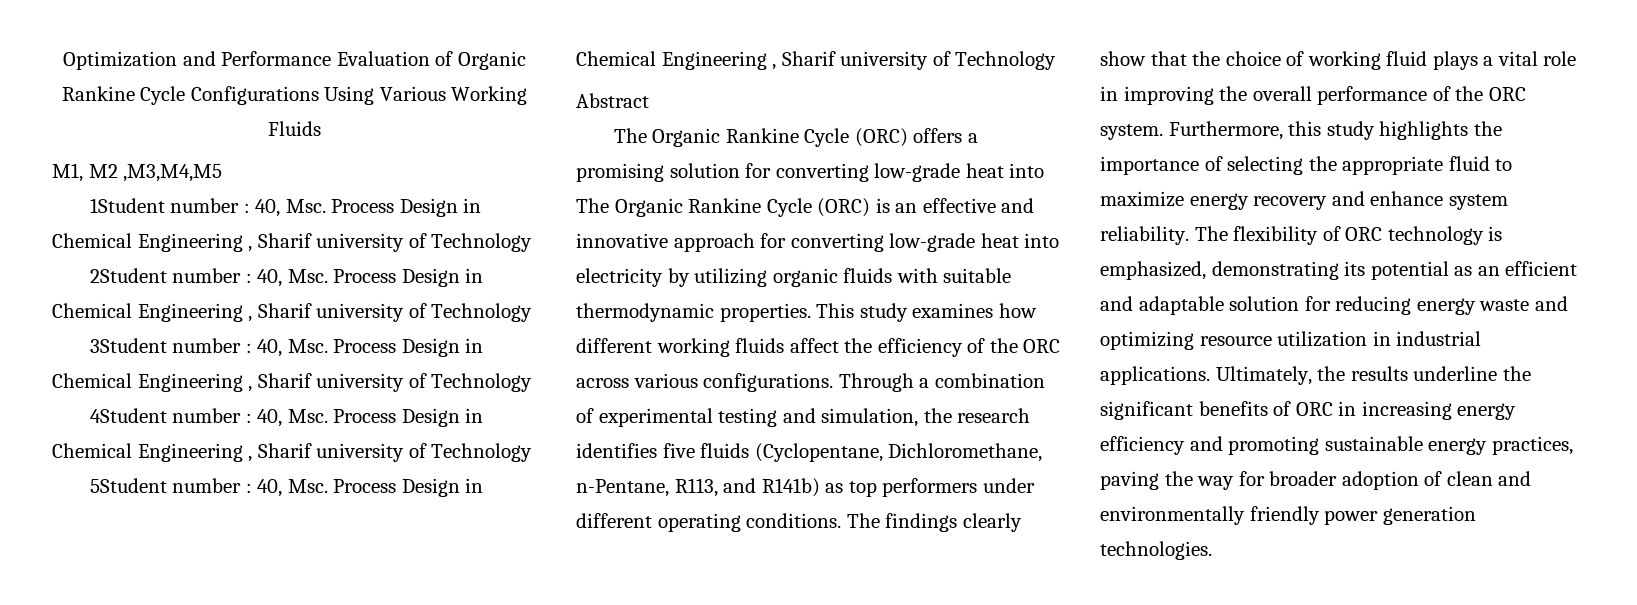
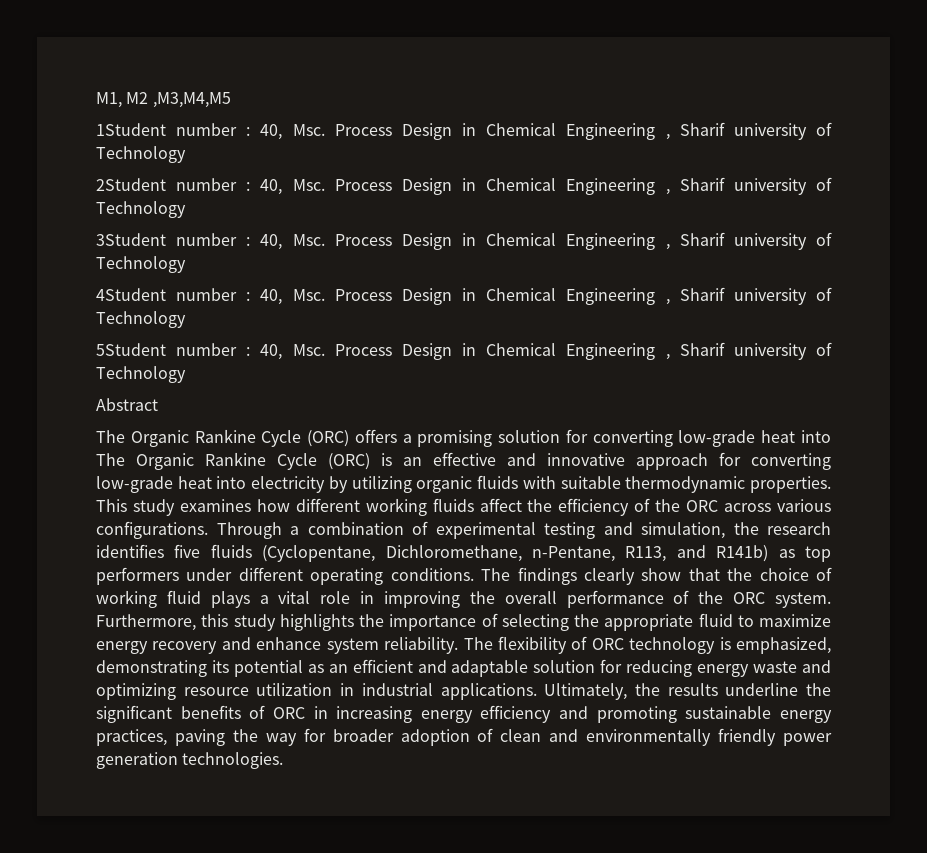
- Optimization and Performance Evaluation of Organic Rankine Cycle Configurations Using Various Working Fluids

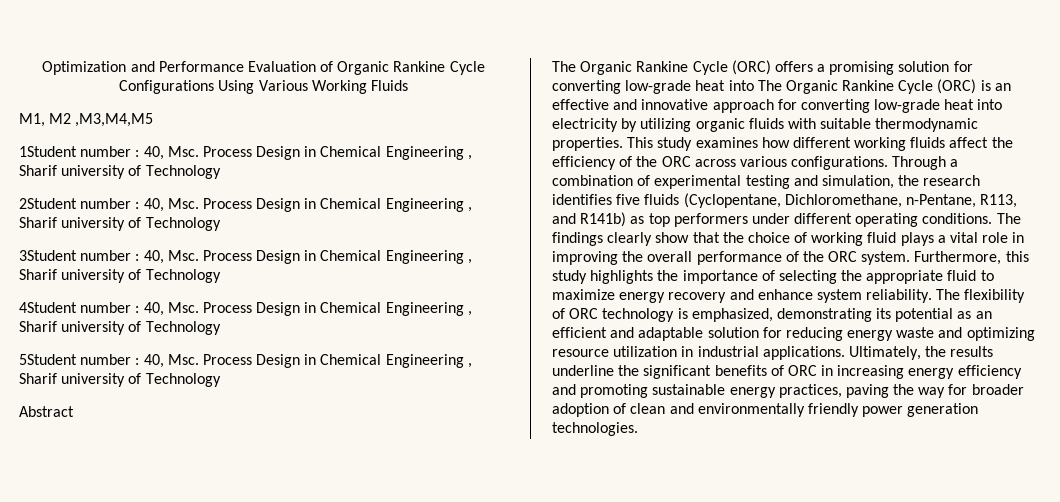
+ Optimization and Performance Evaluation of Organic Rankine Cycle Configurations Using Various Working Fluids

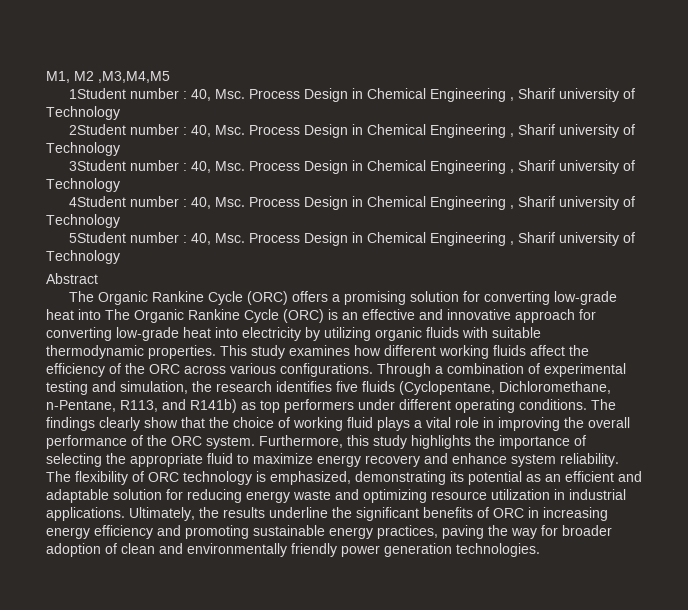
- Optimization and Performance Evaluation of Organic Rankine Cycle Configurations Using Various Working Fluids

